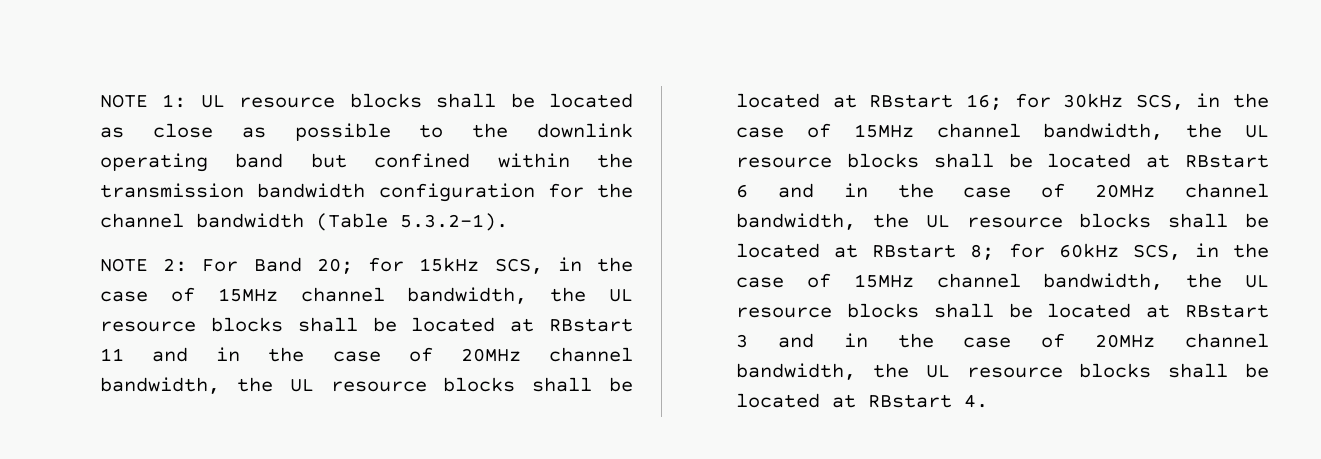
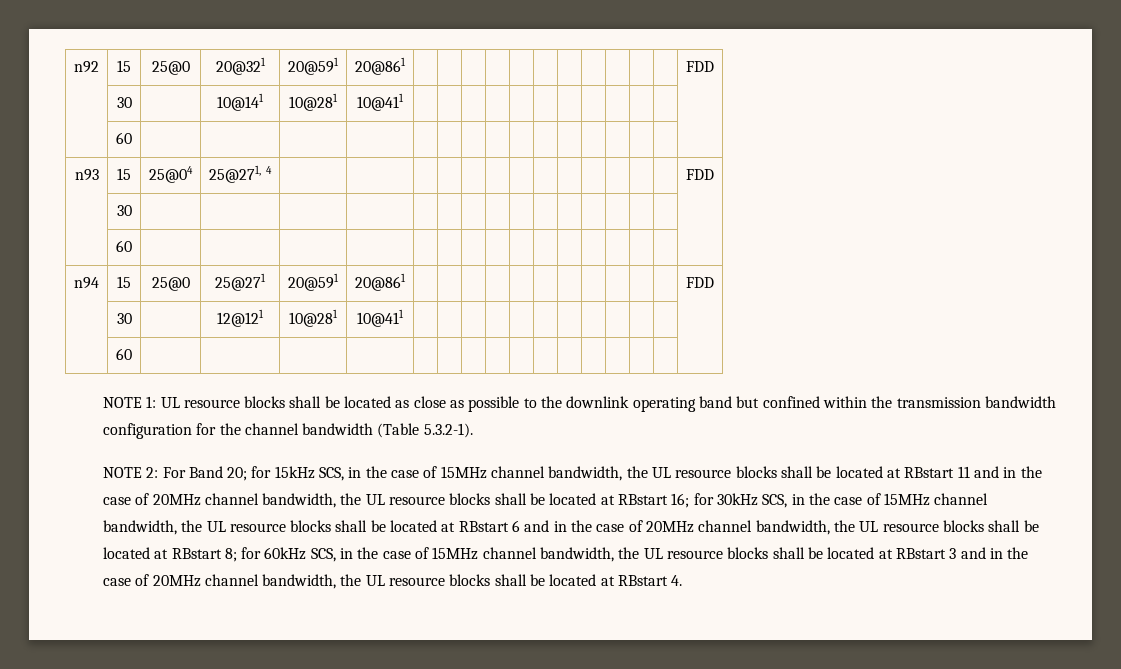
+ n92 | 15 | 25@0 | 20@321 | 20@591 | 20@861 | | | | | | | | | | | | FDD
+ | 30 | | 10@141 | 10@281 | 10@411 | | | | | | | | | | | |
+ | 60 | | | | | | | | | | | | | | | |
+ n93 | 15 | 25@04 | 25@271, 4 | | | | | | | | | | | | | | FDD
+ | 30 | | | | | | | | | | | | | | | |
+ | 60 | | | | | | | | | | | | | | | |
+ n94 | 15 | 25@0 | 25@271 | 20@591 | 20@861 | | | | | | | | | | | | FDD
+ | 30 | | 12@121 | 10@281 | 10@411 | | | | | | | | | | | |
+ | 60 | | | | | | | | | | | | | | | |

